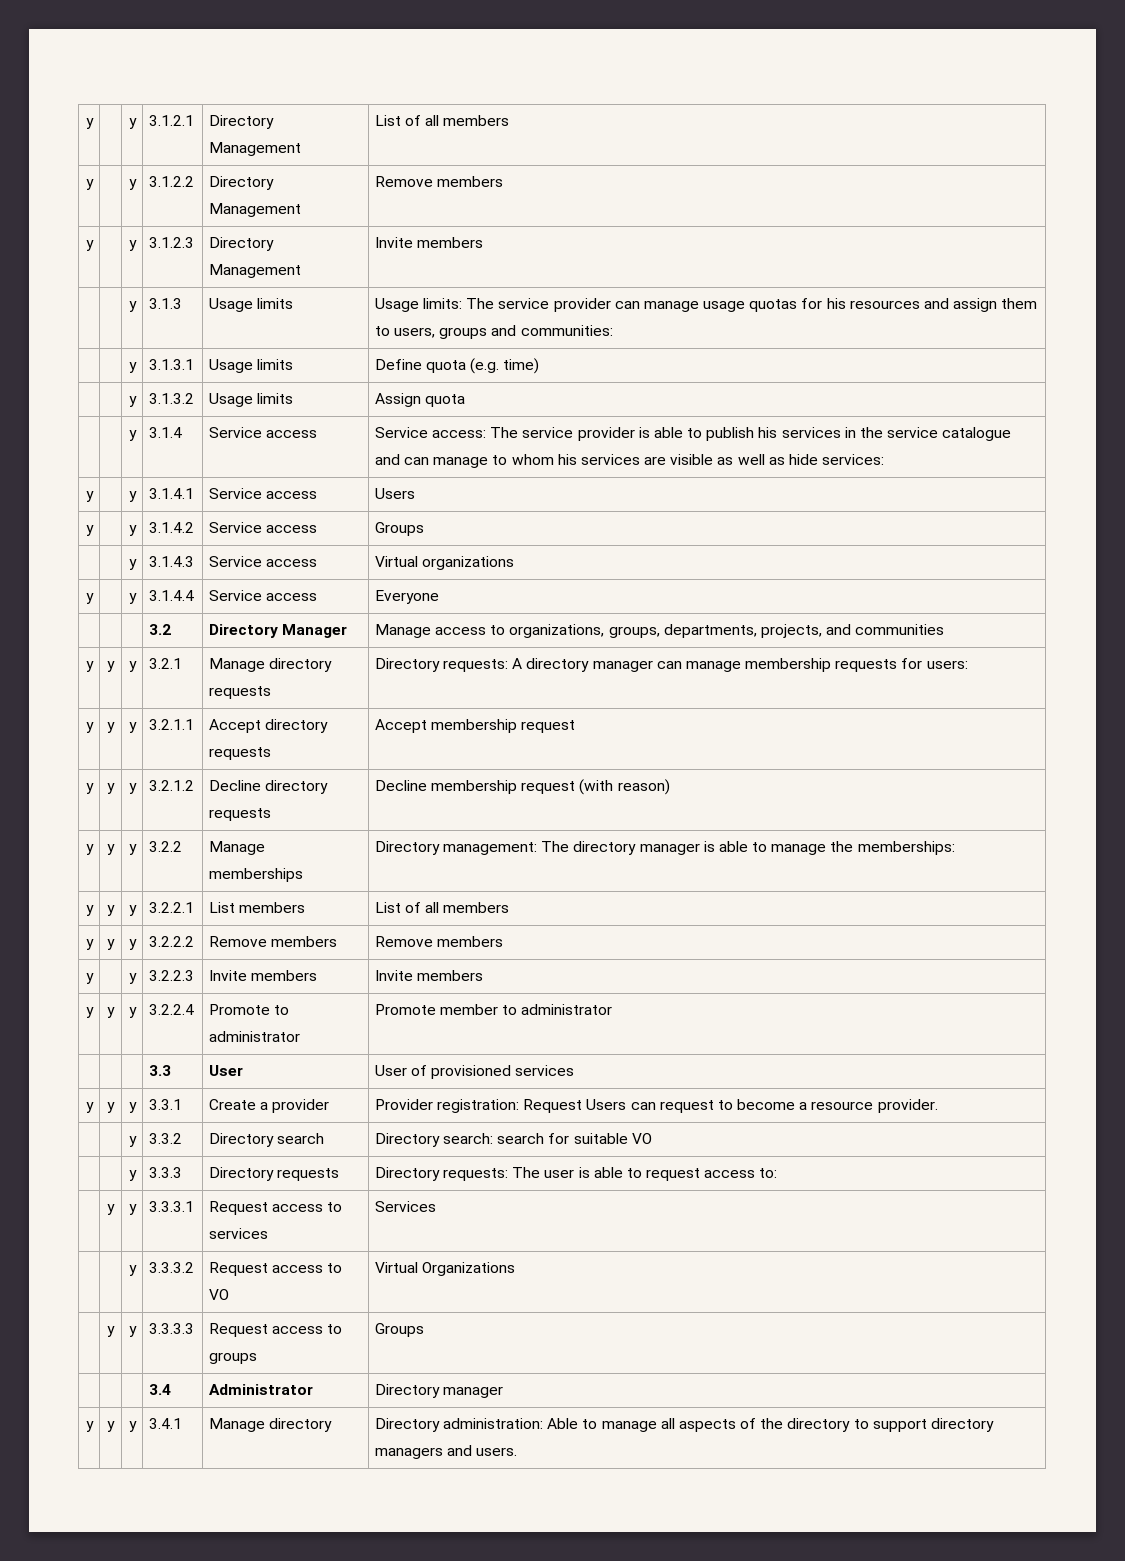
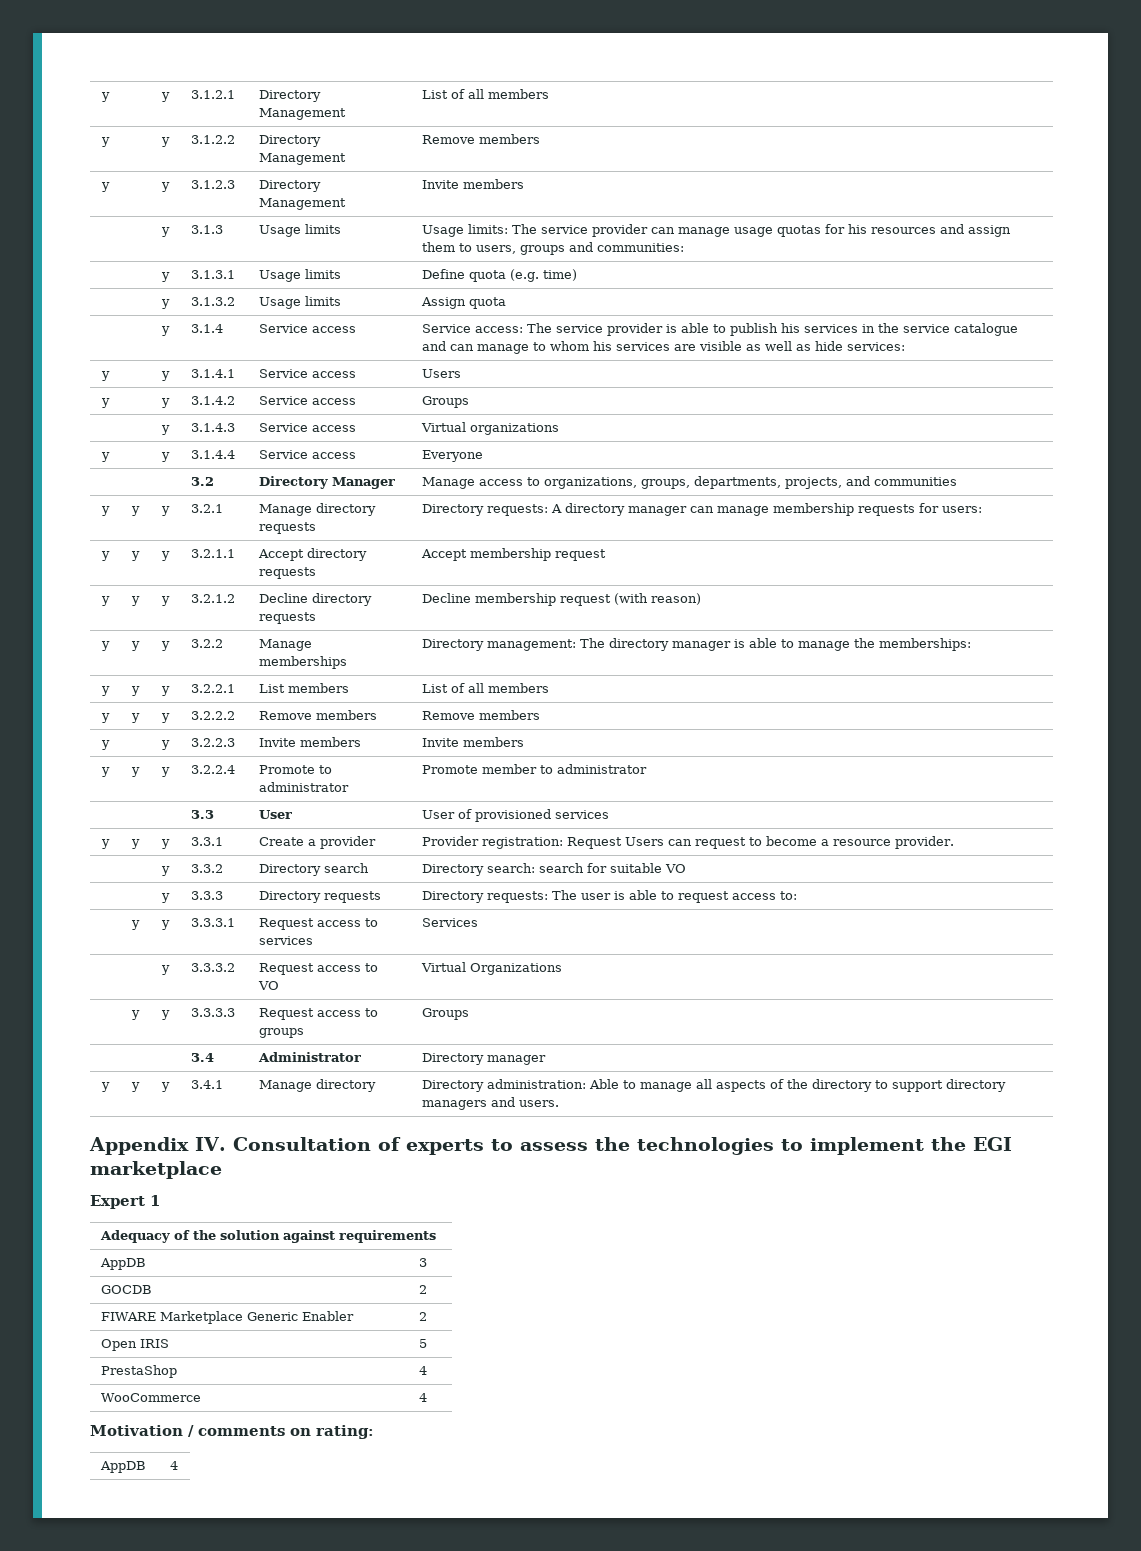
+ Appendix IV. Consultation of experts to assess the technologies to implement the EGI marketplace
+ Expert 1
+ Adequacy of the solution against requirements
+ AppDB | 3
+ GOCDB | 2
+ FIWARE Marketplace Generic Enabler | 2
+ Open IRIS | 5
+ PrestaShop | 4
+ WooCommerce | 4
+ Motivation / comments on rating:
+ AppDB | 4

